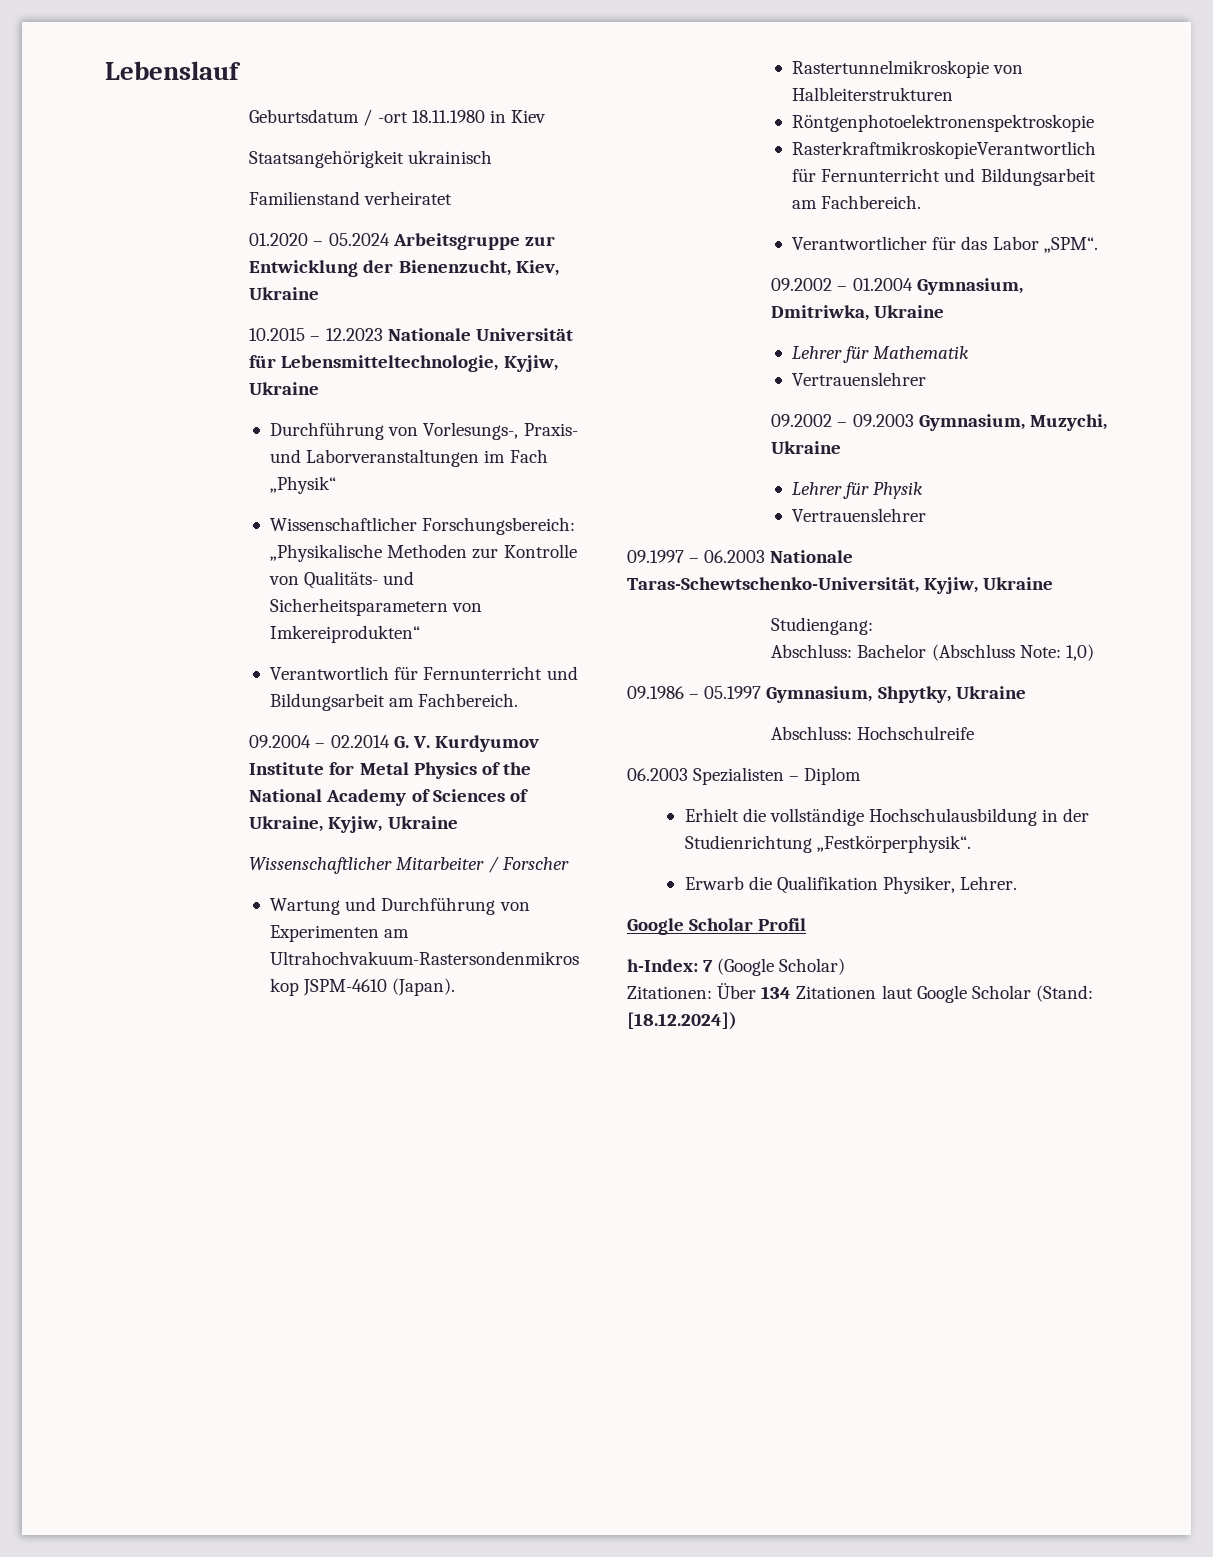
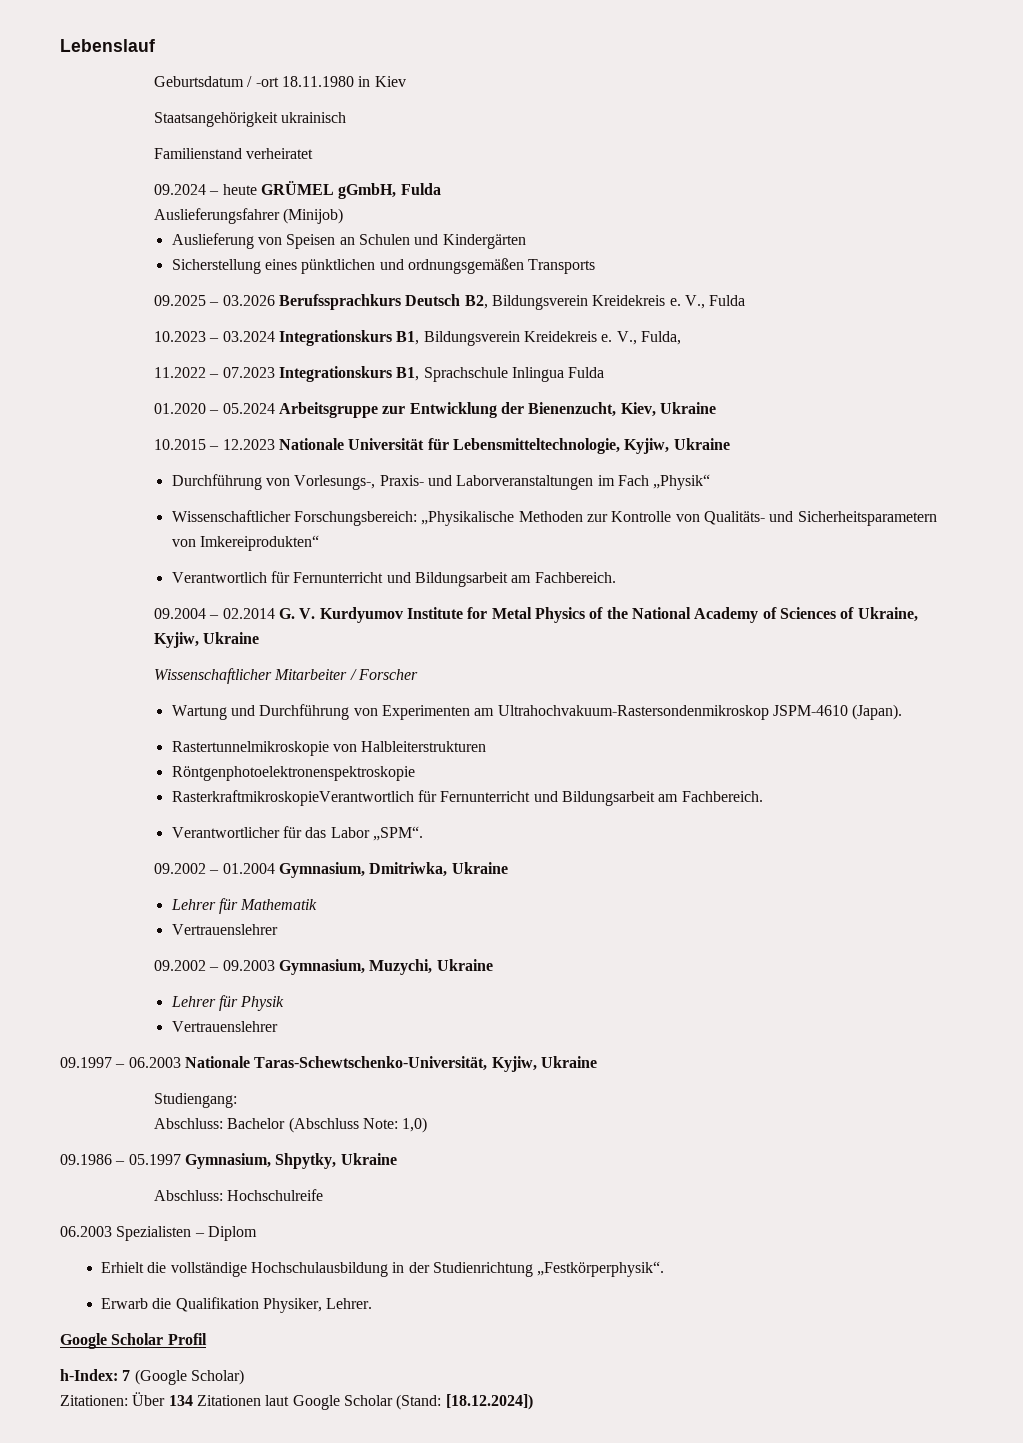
+ 09.2024 – heute GRÜMEL gGmbH, Fulda
+ Auslieferungsfahrer (Minijob)
+ Auslieferung von Speisen an Schulen und Kindergärten
+ Sicherstellung eines pünktlichen und ordnungsgemäßen Transports
+ 09.2025 – 03.2026 Berufssprachkurs Deutsch B2, Bildungsverein Kreidekreis e. V., Fulda
+ 10.2023 – 03.2024 Integrationskurs B1, Bildungsverein Kreidekreis e. V., Fulda,
+ 11.2022 – 07.2023 Integrationskurs B1, Sprachschule Inlingua Fulda

